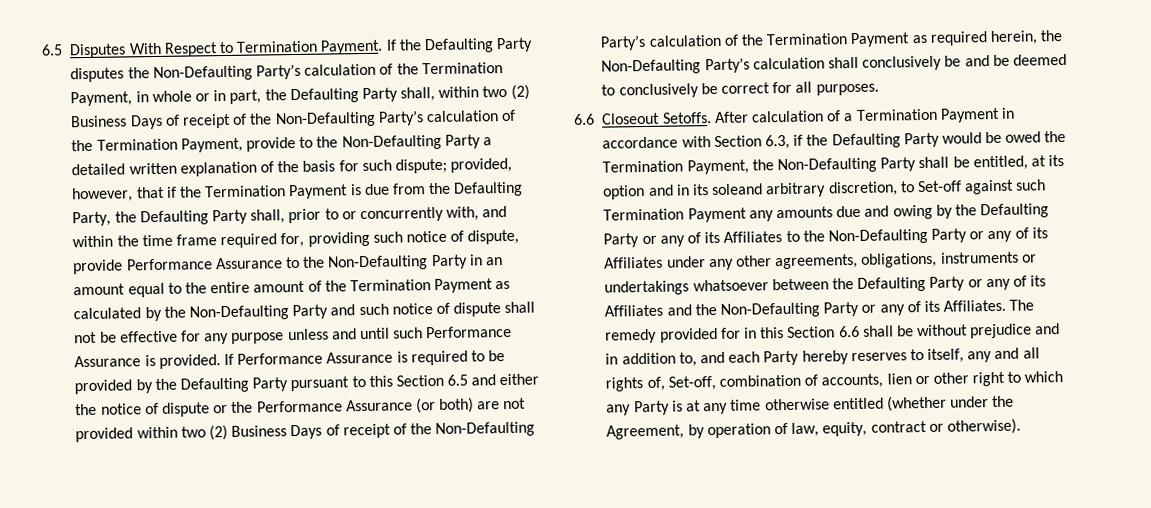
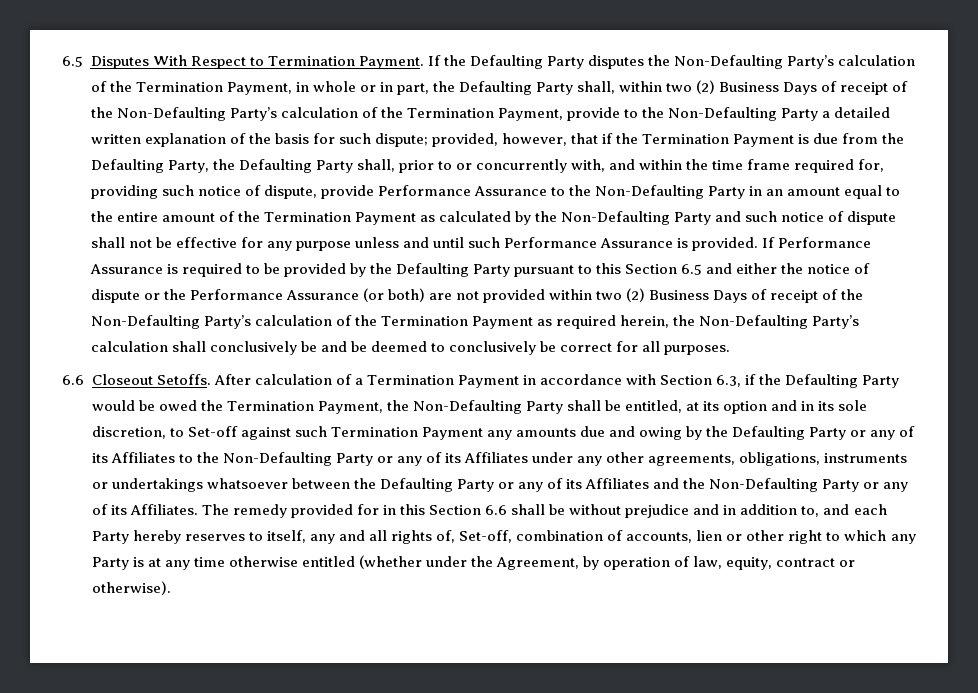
- After calculation of a Termination Payment in accordance with Section 6.3, if the Defaulting Party would be owed the Termination Payment, the Non-Defaulting Party shall be entitled, at its option and in its soleand arbitrary discretion, to Set-off against such Termination Payment any amounts due and owing by the Defaulting Party or any of its Affiliates to the Non-Defaulting Party or any of its Affiliates under any other agreements, obligations, instruments or undertakings whatsoever between the Defaulting Party or any of its Affiliates and the Non-Defaulting Party or any of its Affiliates.
+ After calculation of a Termination Payment in accordance with Section 6.3, if the Defaulting Party would be owed the Termination Payment, the Non-Defaulting Party shall be entitled, at its option and in its sole discretion, to Set-off against such Termination Payment any amounts due and owing by the Defaulting Party or any of its Affiliates to the Non-Defaulting Party or any of its Affiliates under any other agreements, obligations, instruments or undertakings whatsoever between the Defaulting Party or any of its Affiliates and the Non-Defaulting Party or any of its Affiliates.

